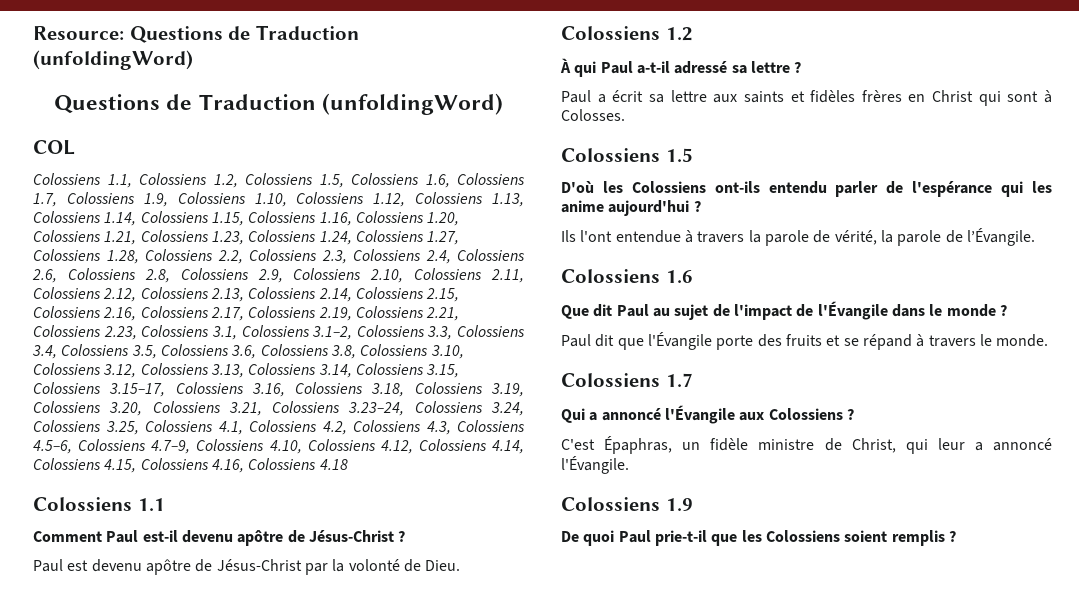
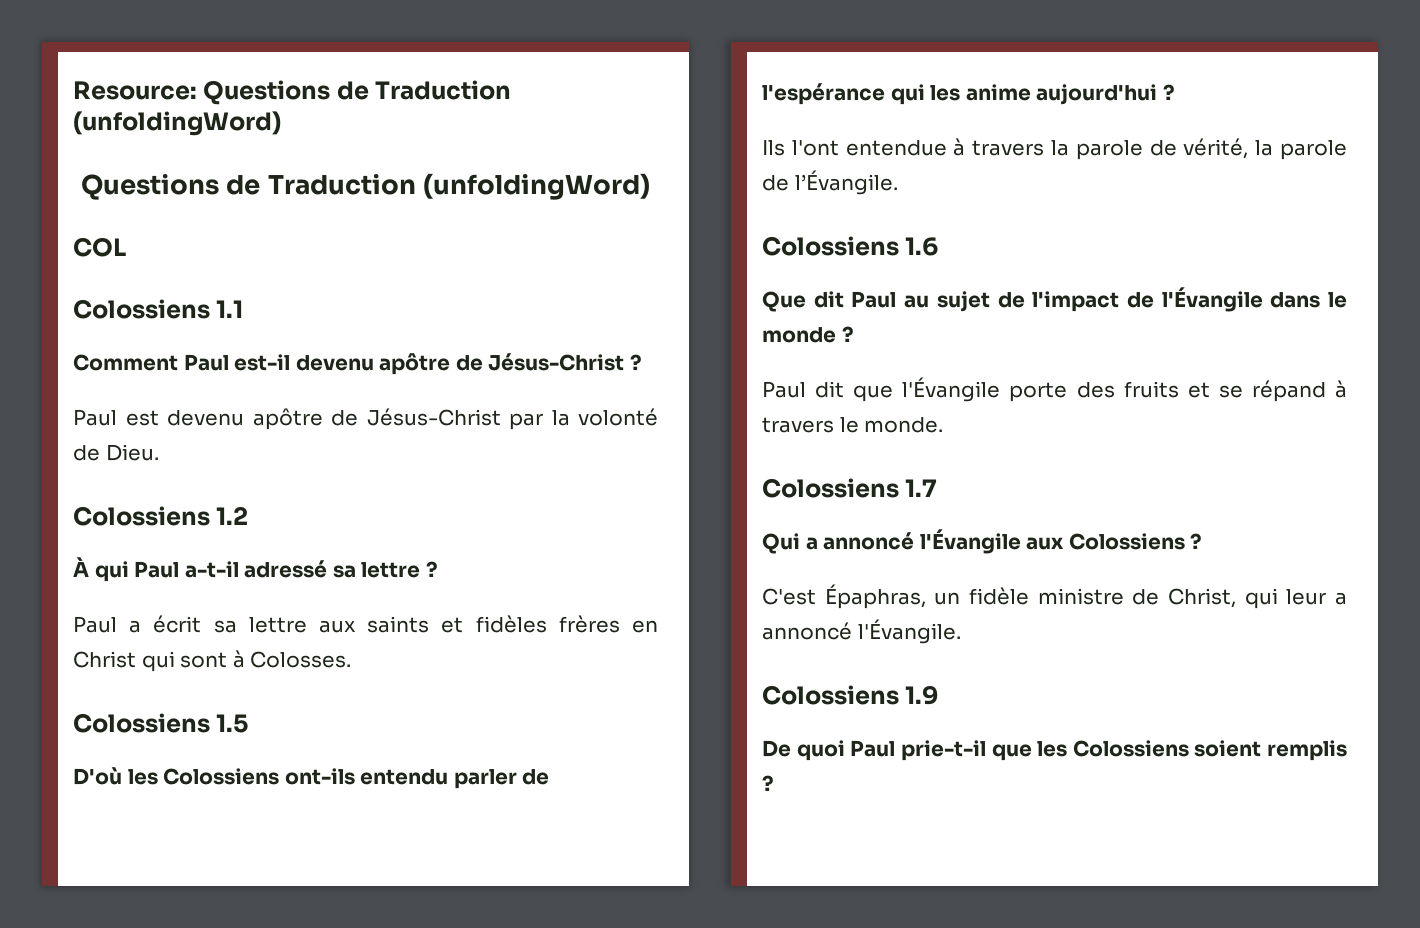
- Colossiens 1.1, Colossiens 1.2, Colossiens 1.5, Colossiens 1.6, Colossiens 1.7, Colossiens 1.9, Colossiens 1.10, Colossiens 1.12, Colossiens 1.13, Colossiens 1.14, Colossiens 1.15, Colossiens 1.16, Colossiens 1.20, Colossiens 1.21, Colossiens 1.23, Colossiens 1.24, Colossiens 1.27, Colossiens 1.28, Colossiens 2.2, Colossiens 2.3, Colossiens 2.4, Colossiens 2.6, Colossiens 2.8, Colossiens 2.9, Colossiens 2.10, Colossiens 2.11, Colossiens 2.12, Colossiens 2.13, Colossiens 2.14, Colossiens 2.15, Colossiens 2.16, Colossiens 2.17, Colossiens 2.19, Colossiens 2.21, Colossiens 2.23, Colossiens 3.1, Colossiens 3.1–2, Colossiens 3.3, Colossiens 3.4, Colossiens 3.5, Colossiens 3.6, Colossiens 3.8, Colossiens 3.10, Colossiens 3.12, Colossiens 3.13, Colossiens 3.14, Colossiens 3.15, Colossiens 3.15–17, Colossiens 3.16, Colossiens 3.18, Colossiens 3.19, Colossiens 3.20, Colossiens 3.21, Colossiens 3.23–24, Colossiens 3.24, Colossiens 3.25, Colossiens 4.1, Colossiens 4.2, Colossiens 4.3, Colossiens 4.5–6, Colossiens 4.7–9, Colossiens 4.10, Colossiens 4.12, Colossiens 4.14, Colossiens 4.15, Colossiens 4.16, Colossiens 4.18

